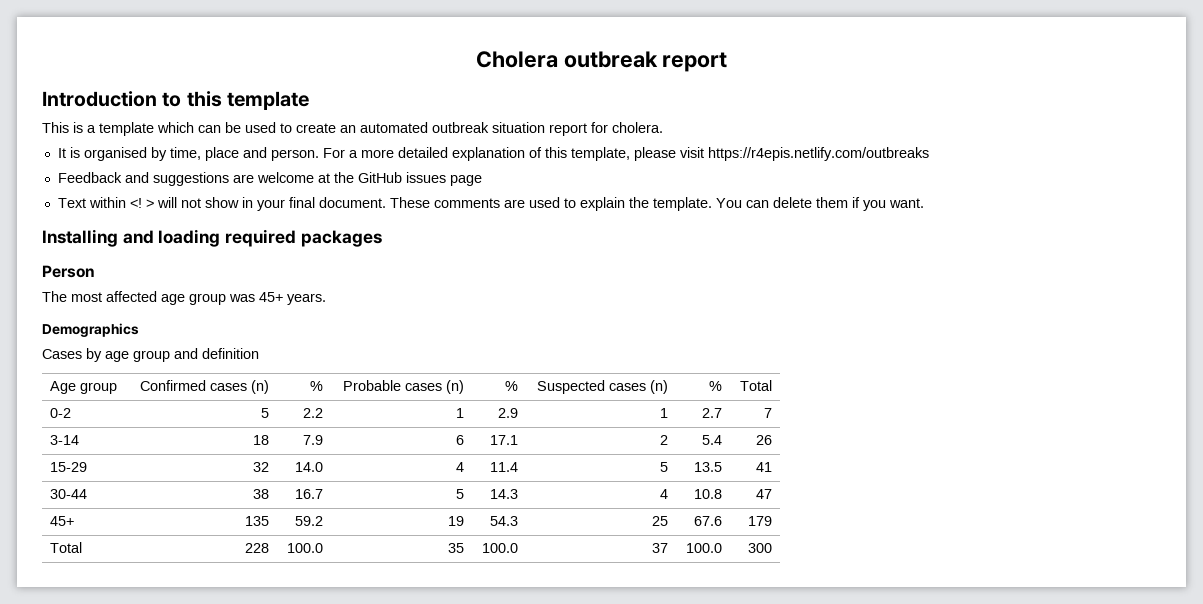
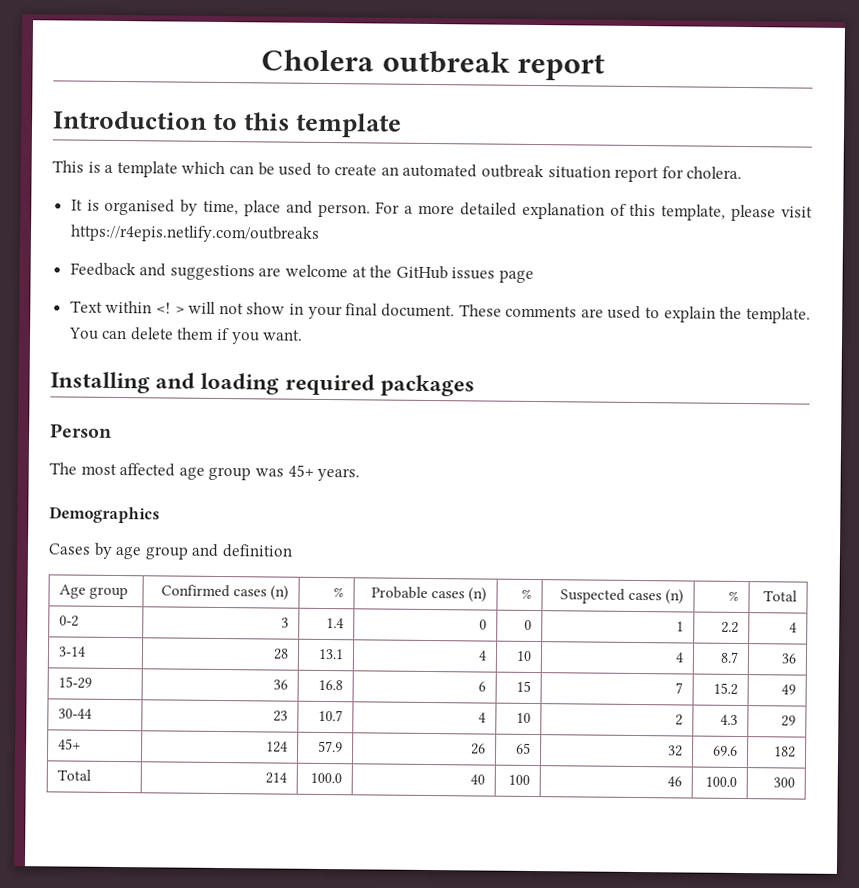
- 0-2 | 5 | 2.2 | 1 | 2.9 | 1 | 2.7 | 7
- 3-14 | 18 | 7.9 | 6 | 17.1 | 2 | 5.4 | 26
- 15-29 | 32 | 14.0 | 4 | 11.4 | 5 | 13.5 | 41
- 30-44 | 38 | 16.7 | 5 | 14.3 | 4 | 10.8 | 47
- 45+ | 135 | 59.2 | 19 | 54.3 | 25 | 67.6 | 179
+ 0-2 | 3 | 1.4 | 0 | 0 | 1 | 2.2 | 4
+ 3-14 | 28 | 13.1 | 4 | 10 | 4 | 8.7 | 36
+ 15-29 | 36 | 16.8 | 6 | 15 | 7 | 15.2 | 49
+ 30-44 | 23 | 10.7 | 4 | 10 | 2 | 4.3 | 29
+ 45+ | 124 | 57.9 | 26 | 65 | 32 | 69.6 | 182
- Total | 228 | 100.0 | 35 | 100.0 | 37 | 100.0 | 300
+ Total | 214 | 100.0 | 40 | 100 | 46 | 100.0 | 300

